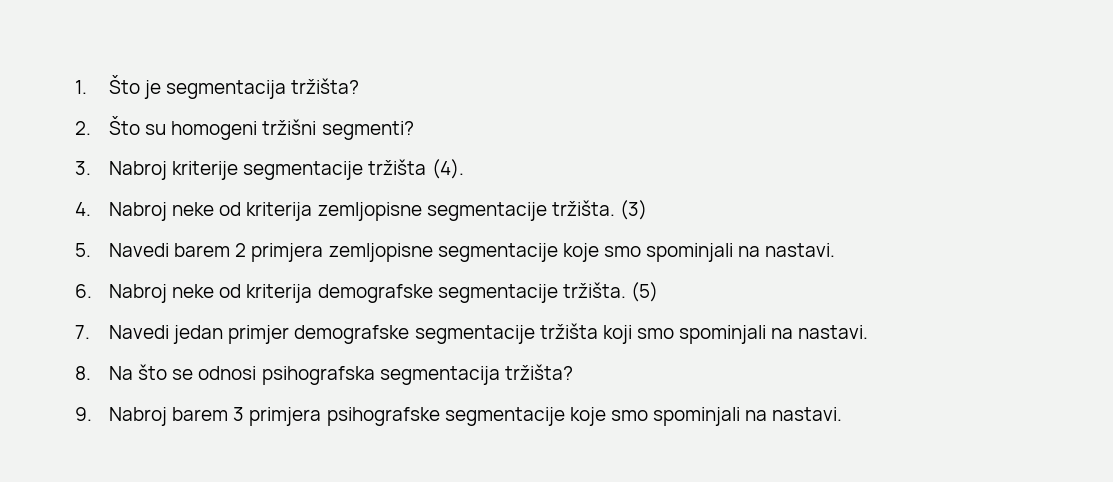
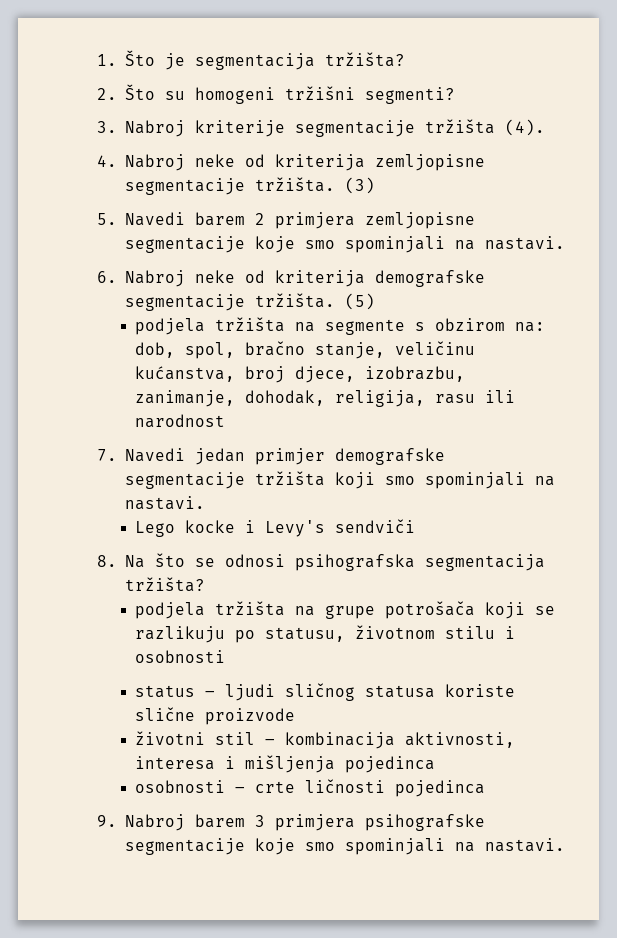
+ podjela tržišta na segmente s obzirom na: dob, spol, bračno stanje, veličinu kućanstva, broj djece, izobrazbu, zanimanje, dohodak, religija, rasu ili narodnost
+ Lego kocke i Levy's sendviči
+ podjela tržišta na grupe potrošača koji se razlikuju po statusu, životnom stilu i osobnosti
+ status – ljudi sličnog statusa koriste slične proizvode
+ životni stil – kombinacija aktivnosti, interesa i mišljenja pojedinca
+ osobnosti – crte ličnosti pojedinca

